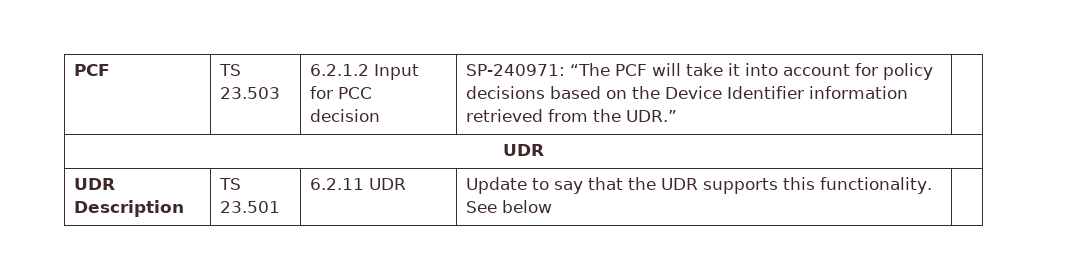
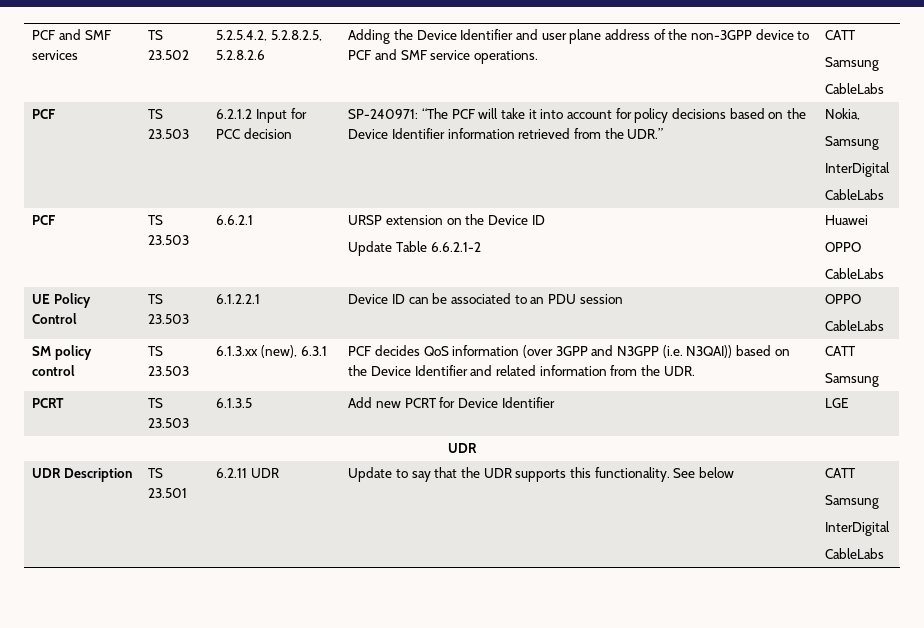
- PCF | TS 23.503 | 6.2.1.2 Input for PCC decision | SP-240971: “The PCF will take it into account for policy decisions based on the Device Identifier information retrieved from the UDR.” |
+ PCF and SMF services | TS 23.502 | 5.2.5.4.2, 5.2.8.2.5, 5.2.8.2.6 | Adding the Device Identifier and user plane address of the non-3GPP device to PCF and SMF service operations. | CATT
+ Samsung
+ CableLabs
+ PCF | TS 23.503 | 6.2.1.2 Input for PCC decision | SP-240971: “The PCF will take it into account for policy decisions based on the Device Identifier information retrieved from the UDR.” | Nokia,
+ Samsung
+ InterDigital
+ CableLabs
+ PCF | TS 23.503 | 6.6.2.1 | URSP extension on the Device ID
+ Update Table 6.6.2.1-2 | Huawei
+ OPPO
+ CableLabs
+ UE Policy Control | TS 23.503 | 6.1.2.2.1 | Device ID can be associated to an PDU session | OPPO
+ CableLabs
+ SM policy control | TS 23.503 | 6.1.3.xx (new), 6.3.1 | PCF decides QoS information (over 3GPP and N3GPP (i.e. N3QAI)) based on the Device Identifier and related information from the UDR. | CATT
+ Samsung
+ PCRT | TS 23.503 | 6.1.3.5 | Add new PCRT for Device Identifier | LGE
- UDR Description | TS 23.501 | 6.2.11 UDR | Update to say that the UDR supports this functionality. See below |
+ UDR Description | TS 23.501 | 6.2.11 UDR | Update to say that the UDR supports this functionality. See below | CATT
+ Samsung
+ InterDigital
+ CableLabs

